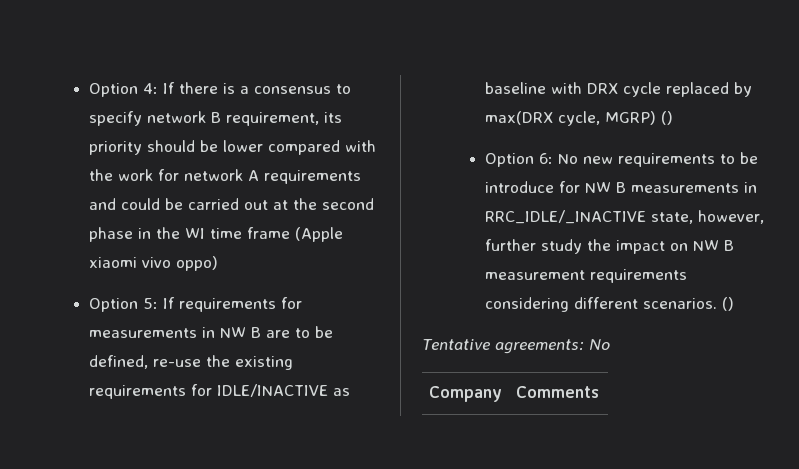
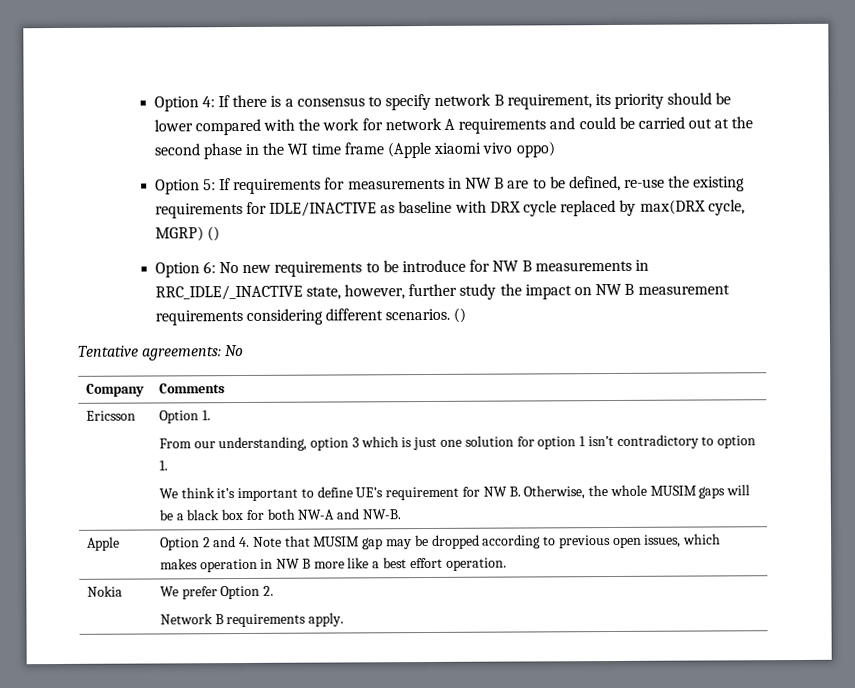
+ Ericsson | Option 1.
+ From our understanding, option 3 which is just one solution for option 1 isn’t contradictory to option 1.
+ We think it’s important to define UE’s requirement for NW B. Otherwise, the whole MUSIM gaps will be a black box for both NW-A and NW-B.
+ Apple | Option 2 and 4. Note that MUSIM gap may be dropped according to previous open issues, which makes operation in NW B more like a best effort operation.
+ Nokia | We prefer Option 2.
+ Network B requirements apply.

